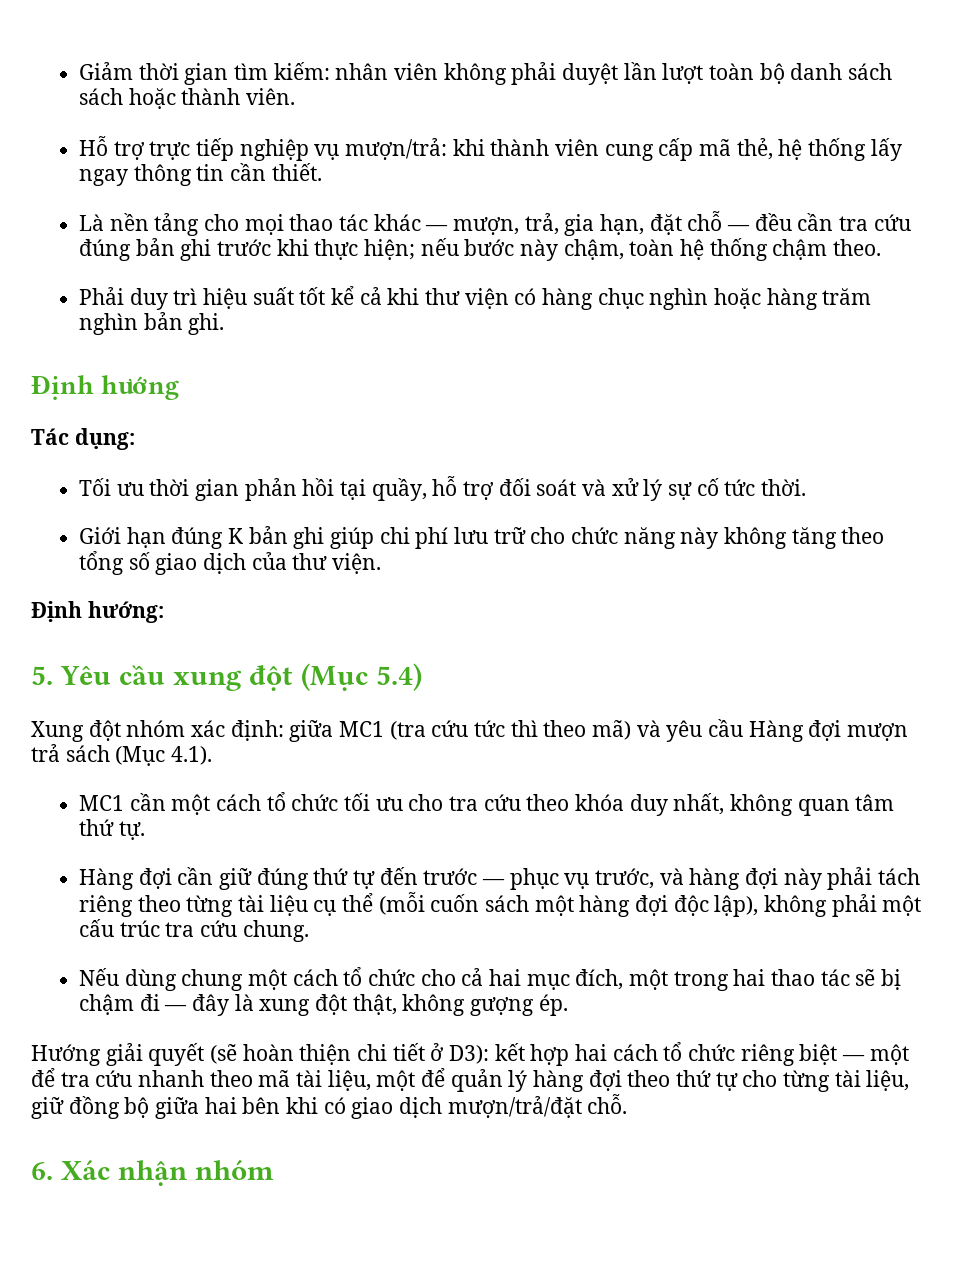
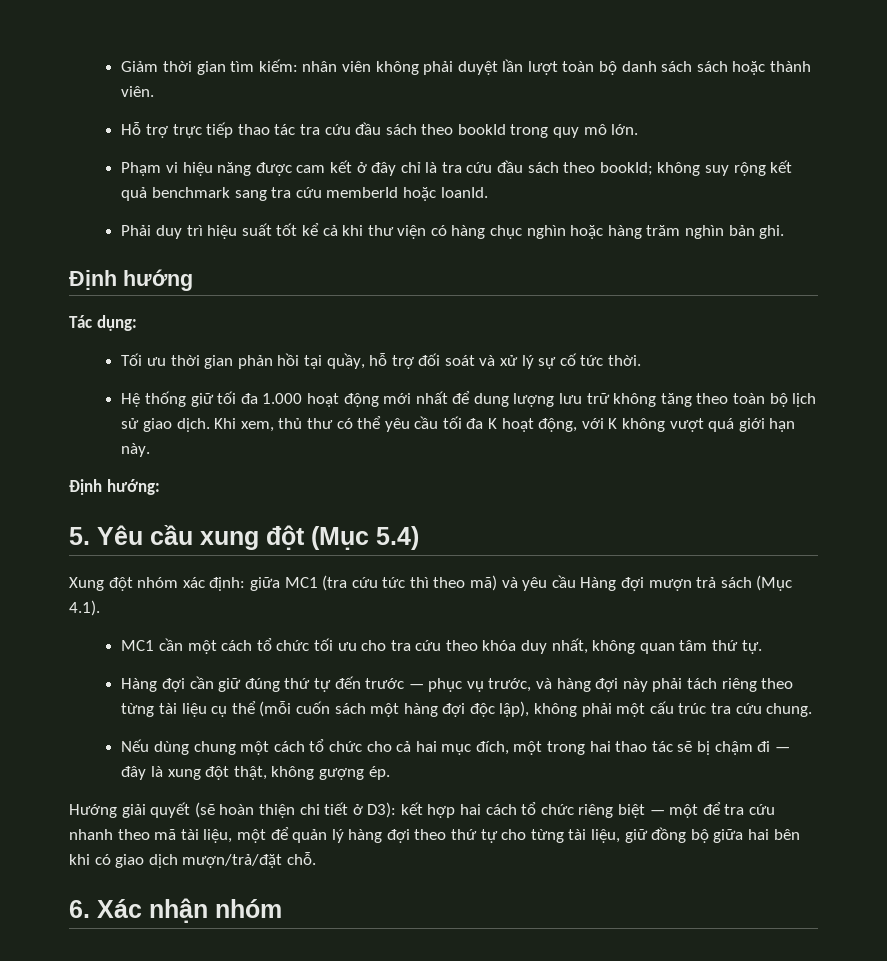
- Hỗ trợ trực tiếp nghiệp vụ mượn/trả: khi thành viên cung cấp mã thẻ, hệ thống lấy ngay thông tin cần thiết.
- Là nền tảng cho mọi thao tác khác — mượn, trả, gia hạn, đặt chỗ — đều cần tra cứu đúng bản ghi trước khi thực hiện; nếu bước này chậm, toàn hệ thống chậm theo.
+ Hỗ trợ trực tiếp thao tác tra cứu đầu sách theo bookId trong quy mô lớn.
+ Phạm vi hiệu năng được cam kết ở đây chỉ là tra cứu đầu sách theo bookId; không suy rộng kết quả benchmark sang tra cứu memberId hoặc loanId.
- Giới hạn đúng K bản ghi giúp chi phí lưu trữ cho chức năng này không tăng theo tổng số giao dịch của thư viện.
+ Hệ thống giữ tối đa 1.000 hoạt động mới nhất để dung lượng lưu trữ không tăng theo toàn bộ lịch sử giao dịch. Khi xem, thủ thư có thể yêu cầu tối đa K hoạt động, với K không vượt quá giới hạn này.

